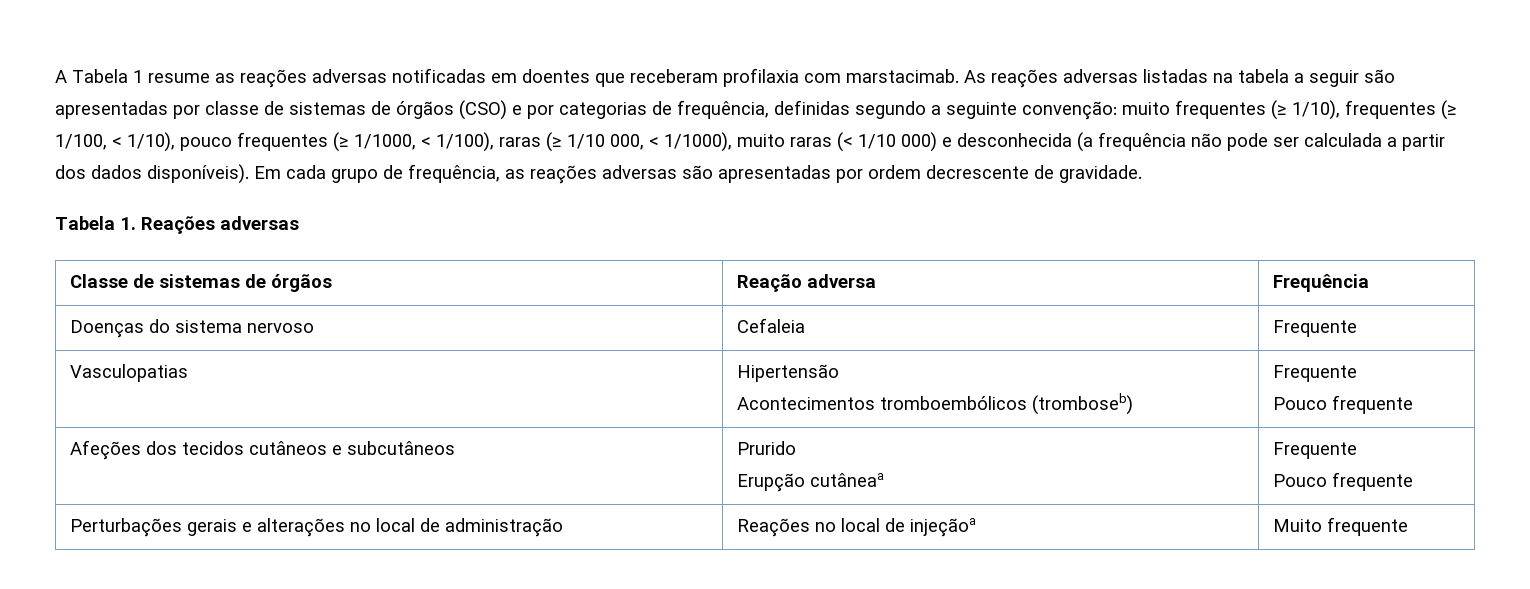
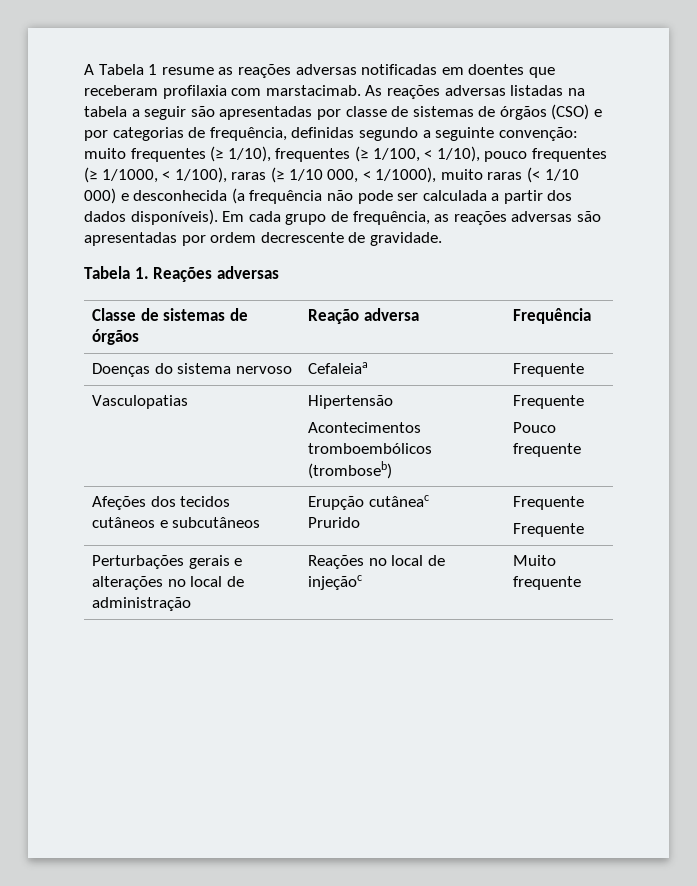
- Doenças do sistema nervoso | Cefaleia | Frequente
+ Doenças do sistema nervoso | Cefaleiaa | Frequente
- Afeções dos tecidos cutâneos e subcutâneos | Prurido
- Erupção cutâneaa | Frequente
- Pouco frequente
+ Afeções dos tecidos cutâneos e subcutâneos | Erupção cutâneac
+ Prurido | Frequente
+ Frequente
- Perturbações gerais e alterações no local de administração | Reações no local de injeçãoa | Muito frequente
+ Perturbações gerais e alterações no local de administração | Reações no local de injeçãoc | Muito frequente

